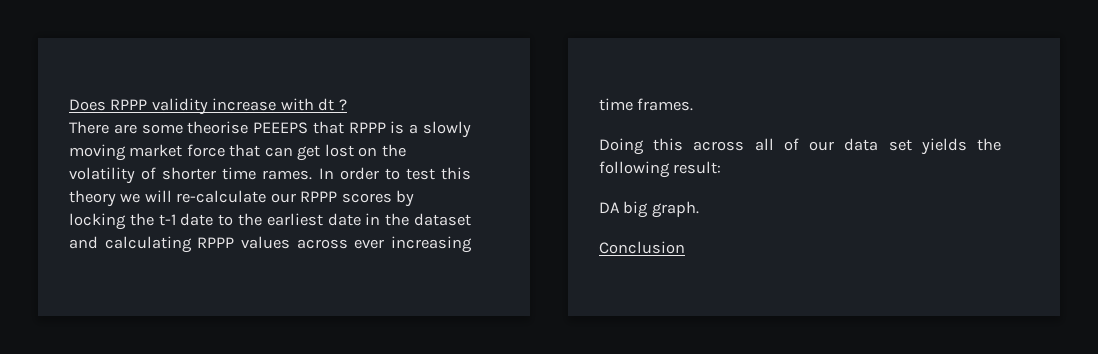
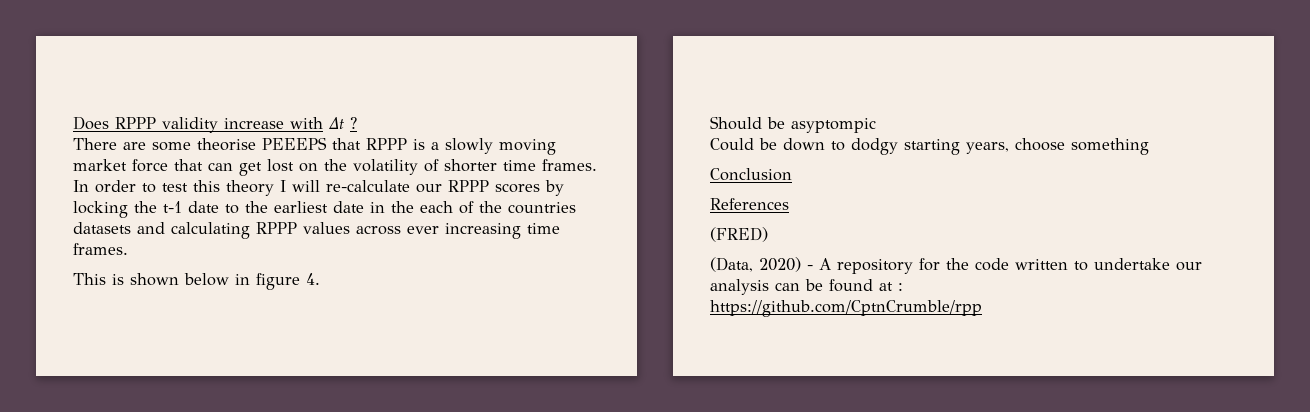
- Does RPPP validity increase with dt ?
+ Does RPPP validity increase with Δt ?
- There are some theorise PEEEPS that RPPP is a slowly moving market force that can get lost on the volatility of shorter time rames.
+ There are some theorise PEEEPS that RPPP is a slowly moving market force that can get lost on the volatility of shorter time frames.
- In order to test this theory we will re-calculate our RPPP scores by locking the t-1 date to the earliest date in the dataset and calculating RPPP values across ever increasing time frames.
+ In order to test this theory I will re-calculate our RPPP scores by locking the t-1 date to the earliest date in the each of the countries datasets and calculating RPPP values across ever increasing time frames.
- Doing this across all of our data set yields the following result:
- DA big graph.
+ This is shown below in figure 4.
+ Should be asyptompic
+ Could be down to dodgy starting years, choose something
  Conclusion
+ References
+ (FRED)
+ (Data, 2020) - A repository for the code written to undertake our analysis can be found at :
+ https://github.com/CptnCrumble/rpp

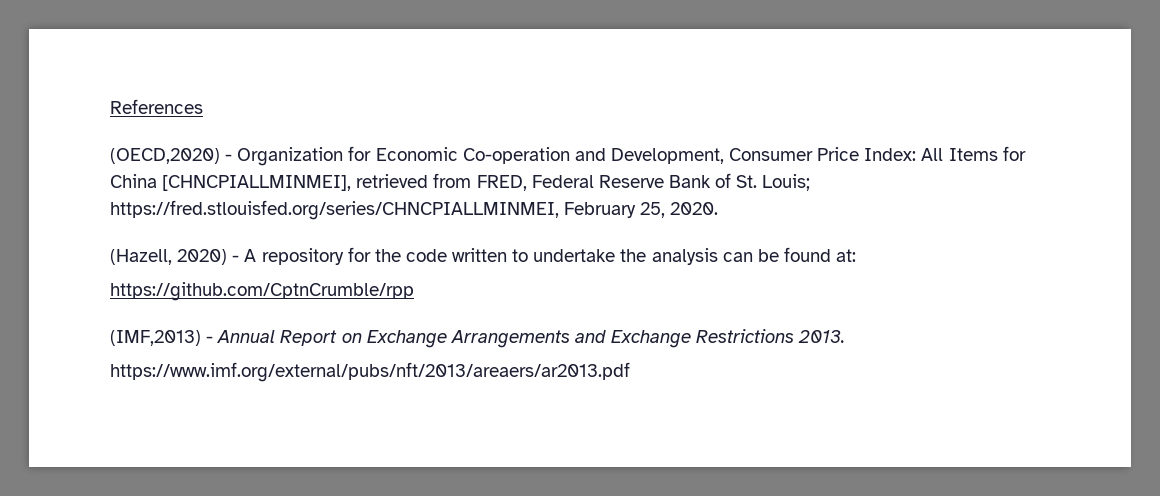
- Does RPPP validity increase with Δt ?
- There are some theorise PEEEPS that RPPP is a slowly moving market force that can get lost on the volatility of shorter time frames. In order to test this theory I will re-calculate our RPPP scores by locking the t-1 date to the earliest date in the each of the countries datasets and calculating RPPP values across ever increasing time frames.
- This is shown below in figure 4.
- Should be asyptompic
- Could be down to dodgy starting years, choose something
- Conclusion
  References
- (FRED)
- (Data, 2020) - A repository for the code written to undertake our analysis can be found at :
+ (OECD,2020) - Organization for Economic Co-operation and Development, Consumer Price Index: All Items for China [CHNCPIALLMINMEI], retrieved from FRED, Federal Reserve Bank of St. Louis; https://fred.stlouisfed.org/series/CHNCPIALLMINMEI, February 25, 2020.
+ (Hazell, 2020) - A repository for the code written to undertake the analysis can be found at:
+ (IMF,2013) - Annual Report on Exchange Arrangements and Exchange Restrictions 2013.
+ https://www.imf.org/external/pubs/nft/2013/areaers/ar2013.pdf

